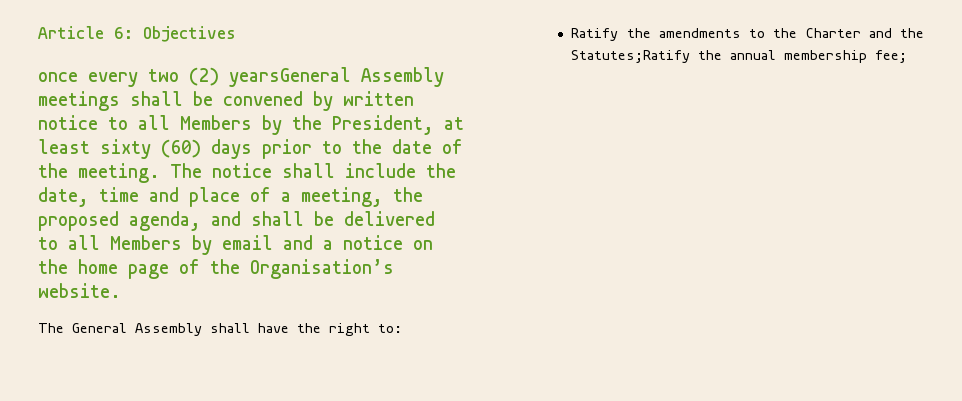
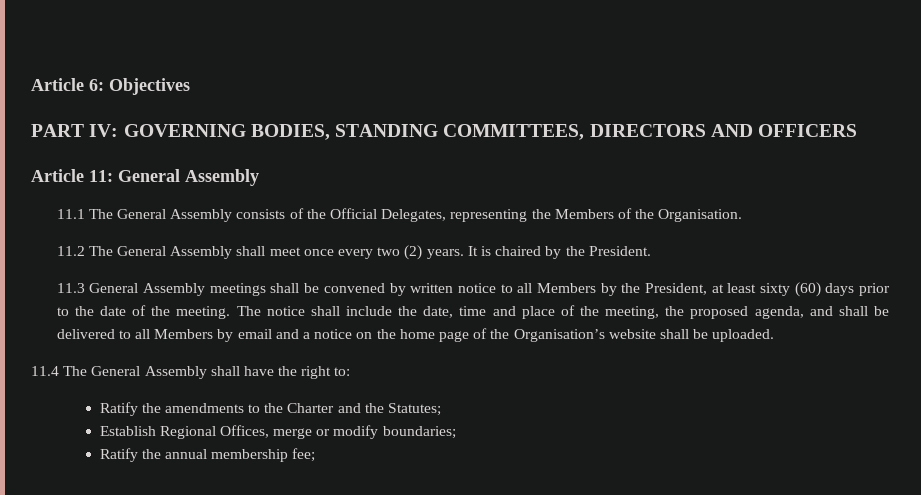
- once every two (2) yearsGeneral Assembly meetings shall be convened by written notice to all Members by the President, at least sixty (60) days prior to the date of the meeting.
+ PART IV: GOVERNING BODIES, STANDING COMMITTEES, DIRECTORS AND OFFICERS
+ Article 11: General Assembly
+ 11.1 The General Assembly consists of the Official Delegates, representing the Members of the Organisation.
+ 11.2 The General Assembly shall meet once every two (2) years. It is chaired by the President.
+ 11.3 General Assembly meetings shall be convened by written notice to all Members by the President, at least sixty (60) days prior to the date of the meeting.
- The notice shall include the date, time and place of a meeting, the proposed agenda, and shall be delivered to all Members by email and a notice on the home page of the Organisation’s website.
- The General Assembly shall have the right to:
+ The notice shall include the date, time and place of the meeting, the proposed agenda, and shall be delivered to all Members by email and a notice on the home page of the Organisation’s website shall be uploaded.
+ 11.4 The General Assembly shall have the right to:
- Ratify the amendments to the Charter and the Statutes;Ratify the annual membership fee;
+ Ratify the amendments to the Charter and the Statutes;
+ Establish Regional Offices, merge or modify boundaries;
+ Ratify the annual membership fee;

